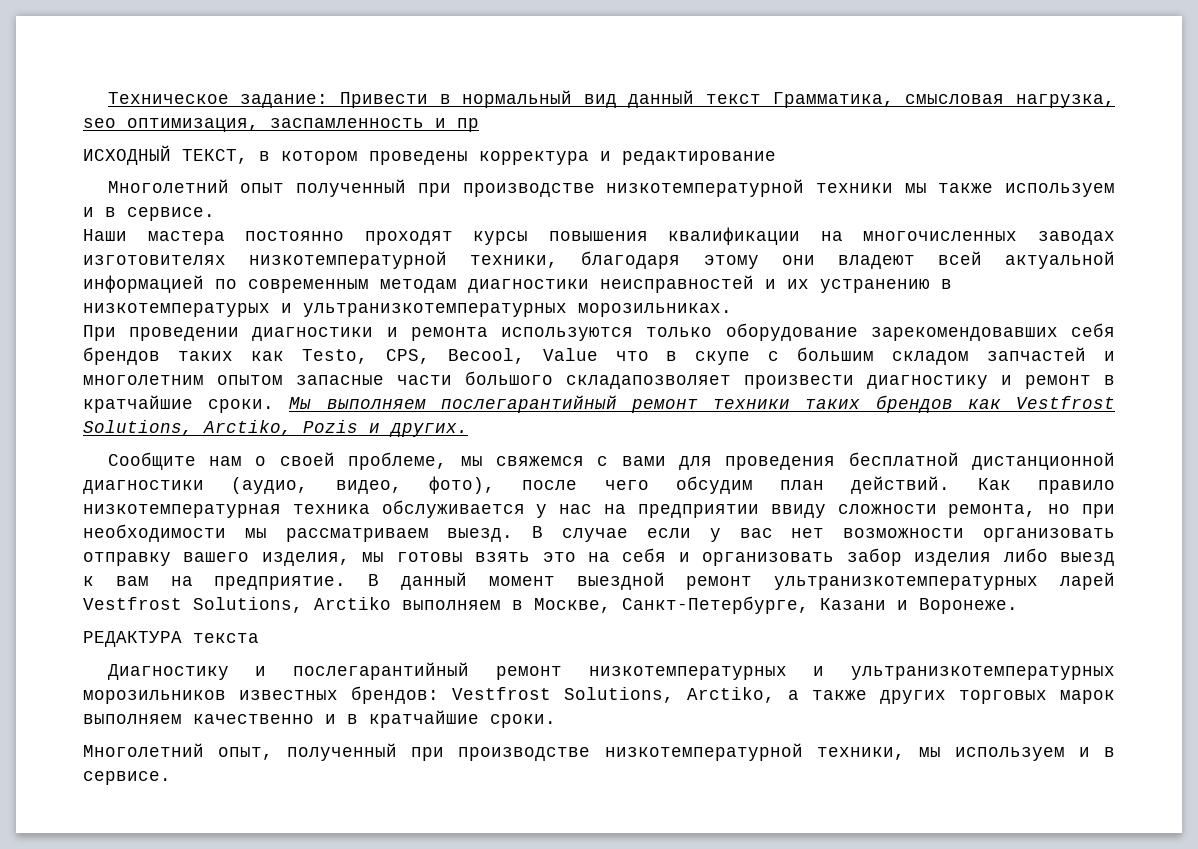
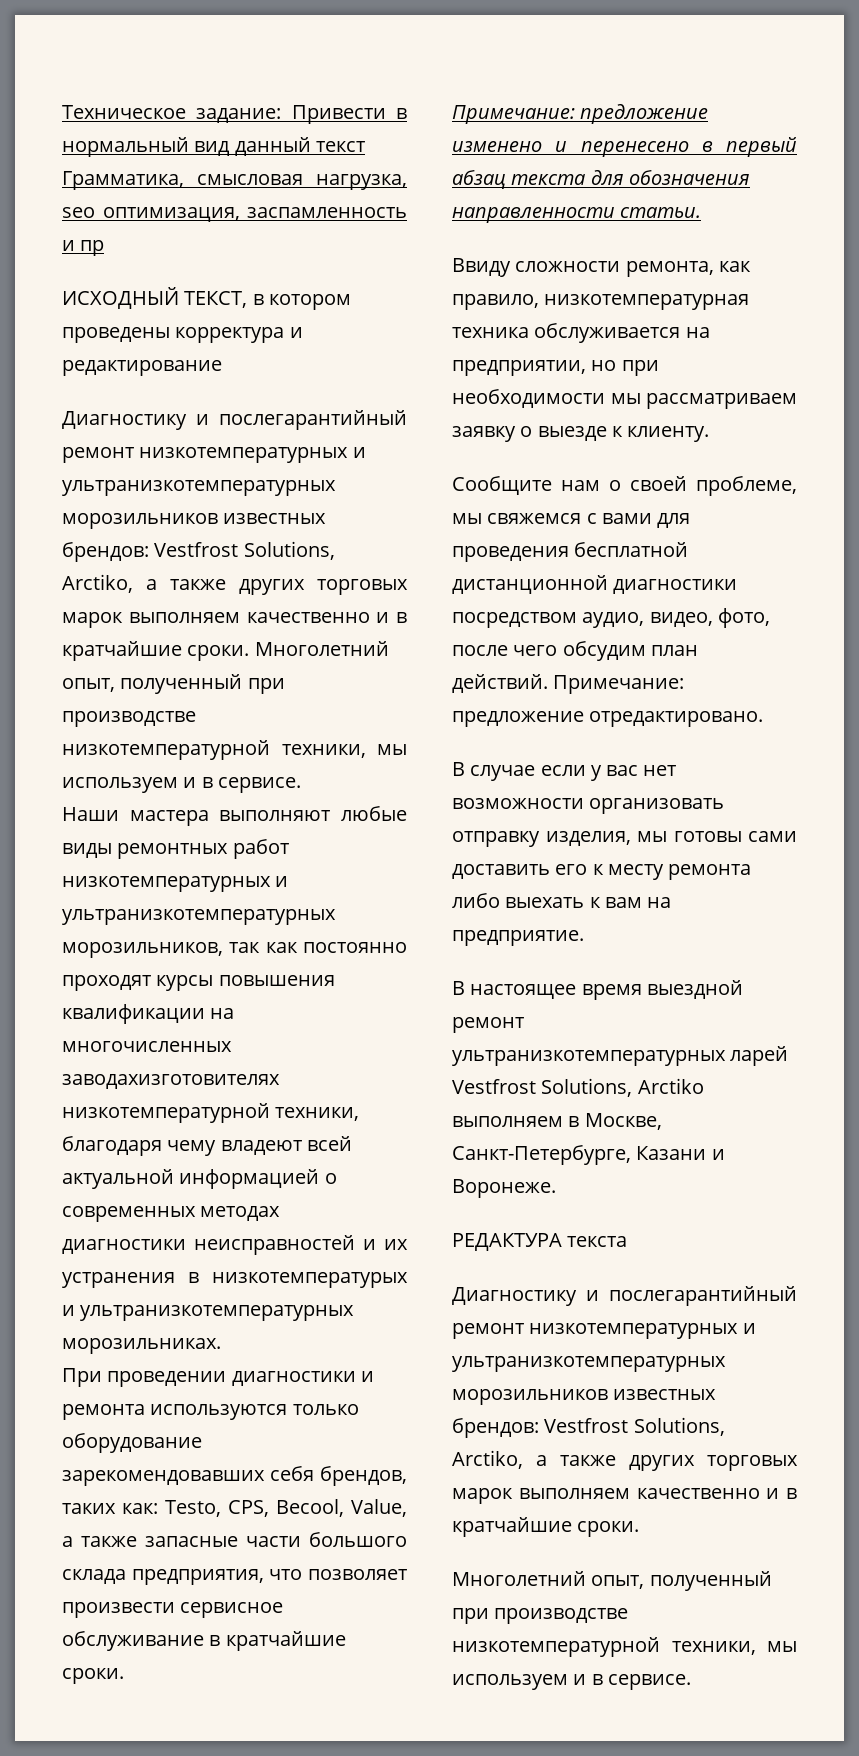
- Многолетний опыт полученный при производстве низкотемпературной техники мы также используем и в сервисе.
+ Диагностику и послегарантийный ремонт низкотемпературных и ультранизкотемпературных морозильников известных брендов: Vestfrost Solutions, Arctiko, а также других торговых марок выполняем качественно и в кратчайшие сроки. Многолетний опыт, полученный при производстве низкотемпературной техники, мы используем и в сервисе.
- Наши мастера постоянно проходят курсы повышения квалификации на многочисленных заводах изготовителях низкотемпературной техники, благодаря этому они владеют всей актуальной информацией по современным методам диагностики неисправностей и их устранению в низкотемпературых и ультранизкотемпературных морозильниках.
+ Наши мастера выполняют любые виды ремонтных работ низкотемпературных и ультранизкотемпературных морозильников, так как постоянно проходят курсы повышения квалификации на многочисленных заводахизготовителях низкотемпературной техники, благодаря чему владеют всей актуальной информацией о современных методах диагностики неисправностей и их устранения в низкотемпературых и ультранизкотемпературных морозильниках.
- При проведении диагностики и ремонта используются только оборудование зарекомендовавших себя брендов таких как Testo, CPS, Becool, Value что в скупе с большим складом запчастей и многолетним опытом запасные части большого складапозволяет произвести диагностику и ремонт в кратчайшие сроки. Мы выполняем послегарантийный ремонт техники таких брендов как Vestfrost Solutions, Arctiko, Pozis и других.
+ При проведении диагностики и ремонта используются только оборудование зарекомендовавших себя брендов, таких как: Testo, CPS, Becool, Value, а также запасные части большого склада предприятия, что позволяет произвести сервисное обслуживание в кратчайшие сроки.
+ Примечание: предложение изменено и перенесено в первый абзац текста для обозначения направленности статьи.
+ Ввиду сложности ремонта, как правило, низкотемпературная техника обслуживается на предприятии, но при необходимости мы рассматриваем заявку о выезде к клиенту.
- Сообщите нам о своей проблеме, мы свяжемся с вами для проведения бесплатной дистанционной диагностики (аудио, видео, фото), после чего обсудим план действий.
+ Сообщите нам о своей проблеме, мы свяжемся с вами для проведения бесплатной дистанционной диагностики посредством аудио, видео, фото, после чего обсудим план действий.
- Как правило низкотемпературная техника обслуживается у нас на предприятии ввиду сложности ремонта, но при необходимости мы рассматриваем выезд. В случае если у вас нет возможности организовать отправку вашего изделия, мы готовы взять это на себя и организовать забор изделия либо выезд к вам на предприятие. В данный момент выездной ремонт ультранизкотемпературных ларей Vestfrost Solutions, Arctiko выполняем в Москве, Санкт-Петербурге, Казани и Воронеже.
+ Примечание: предложение отредактировано.
+ В случае если у вас нет возможности организовать отправку изделия, мы готовы сами доставить его к месту ремонта либо выехать к вам на предприятие.
+ В настоящее время выездной ремонт ультранизкотемпературных ларей Vestfrost Solutions, Arctiko выполняем в Москве, Санкт-Петербурге, Казани и Воронеже.

